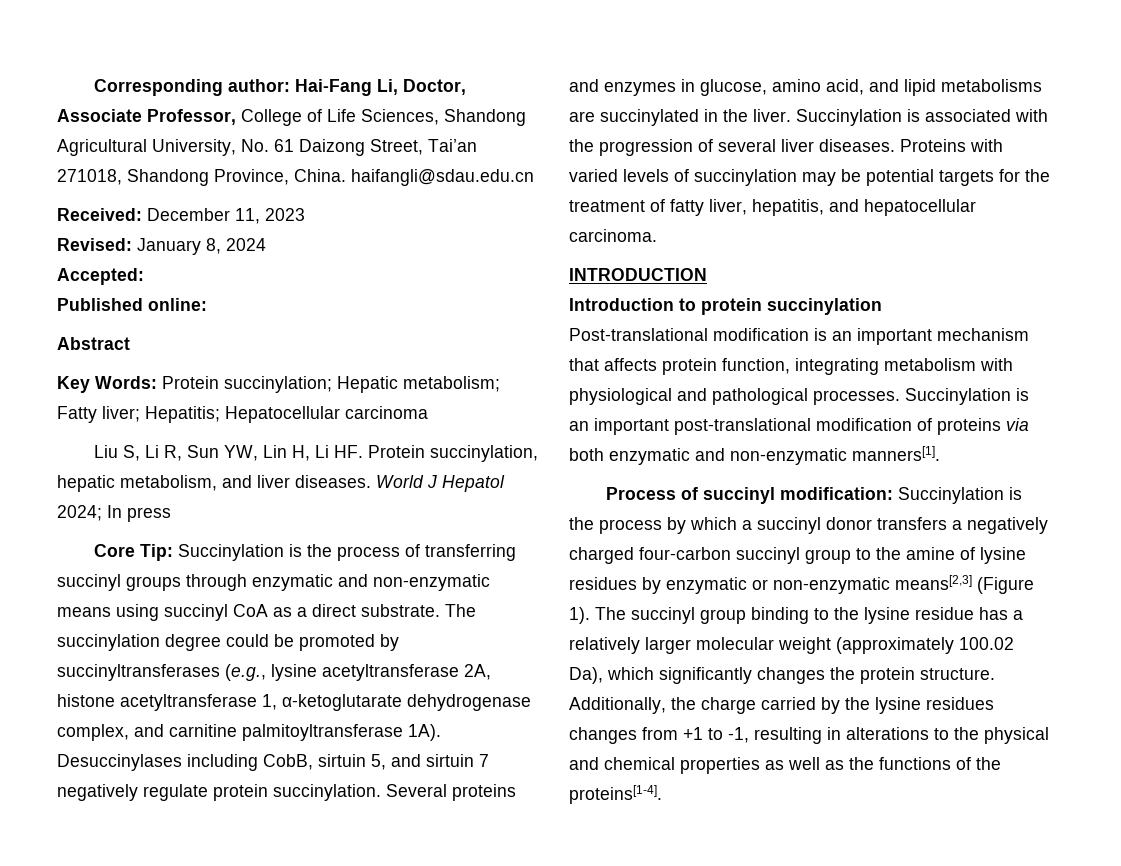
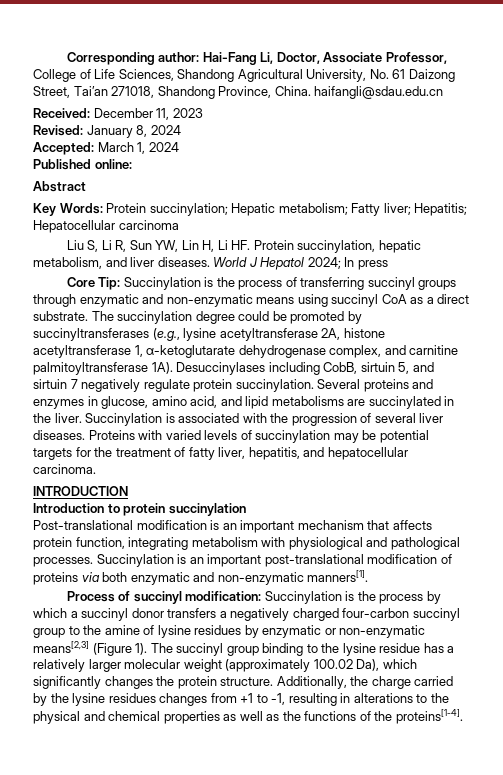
- Accepted:
+ Accepted: March 1, 2024

